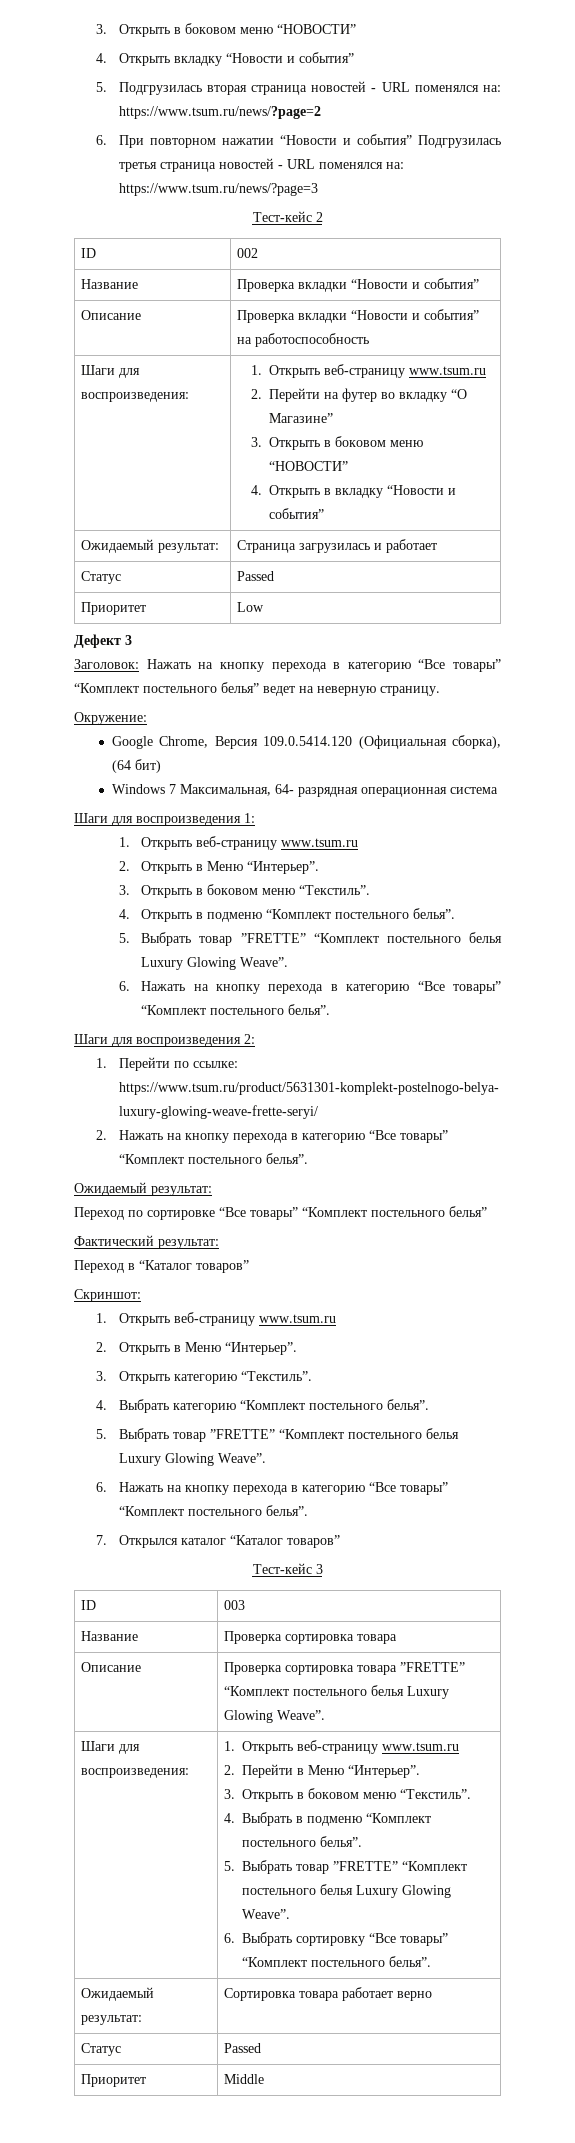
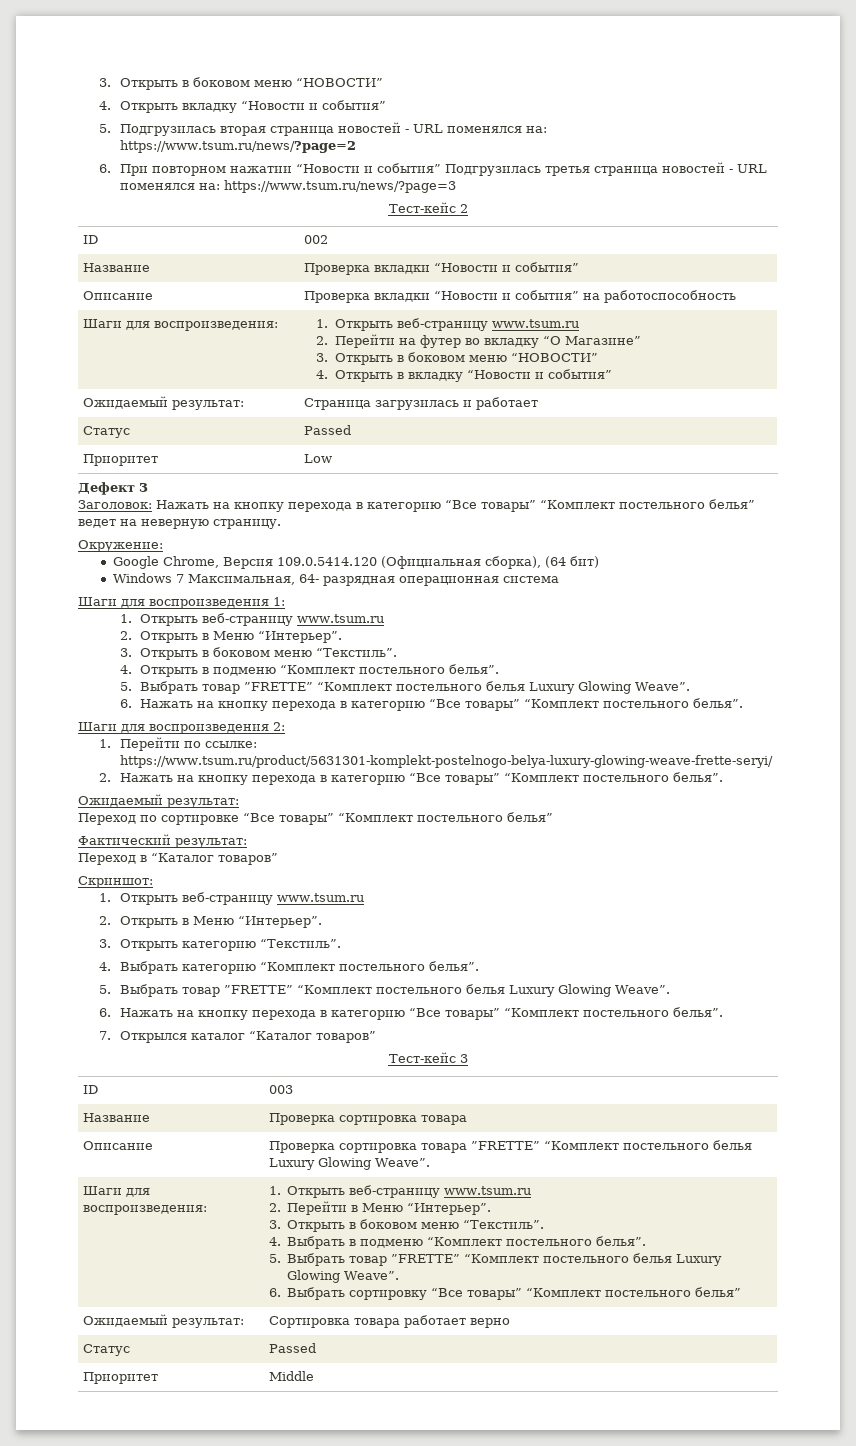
- 6. Выбрать сортировку “Все товары” “Комплект постельного белья”.
+ 6. Выбрать сортировку “Все товары” “Комплект постельного белья”

